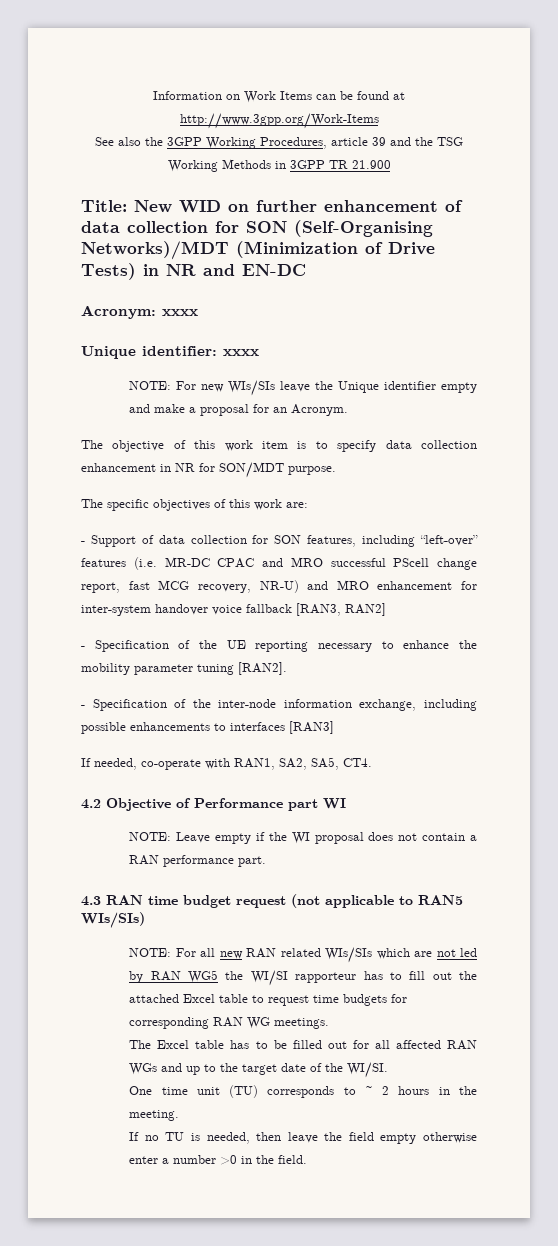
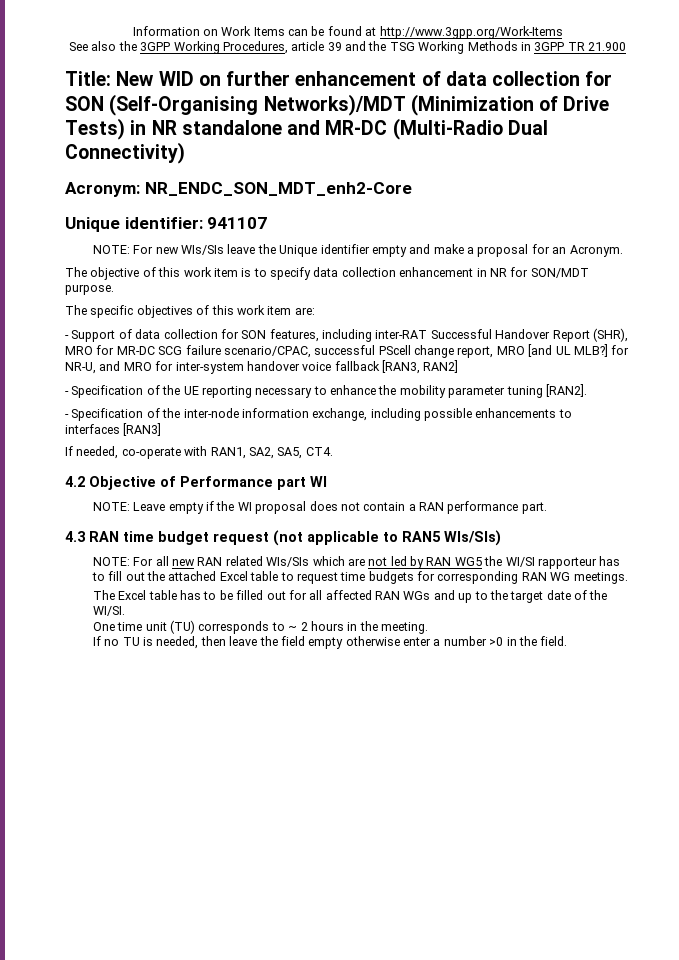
- Title: New WID on further enhancement of data collection for SON (Self-Organising Networks)/MDT (Minimization of Drive Tests) in NR and EN-DC
+ Title: New WID on further enhancement of data collection for SON (Self-Organising Networks)/MDT (Minimization of Drive Tests) in NR standalone and MR-DC (Multi-Radio Dual Connectivity)
- Acronym: xxxx
+ Acronym: NR_ENDC_SON_MDT_enh2-Core
- Unique identifier: xxxx
+ Unique identifier: 941107
- The specific objectives of this work are:
+ The specific objectives of this work item are:
- - Support of data collection for SON features, including “left-over” features (i.e. MR-DC CPAC and MRO successful PScell change report, fast MCG recovery, NR-U) and MRO enhancement for inter-system handover voice fallback [RAN3, RAN2]
+ - Support of data collection for SON features, including inter-RAT Successful Handover Report (SHR), MRO for MR-DC SCG failure scenario/CPAC, successful PScell change report, MRO [and UL MLB?] for NR-U, and MRO for inter-system handover voice fallback [RAN3, RAN2]

